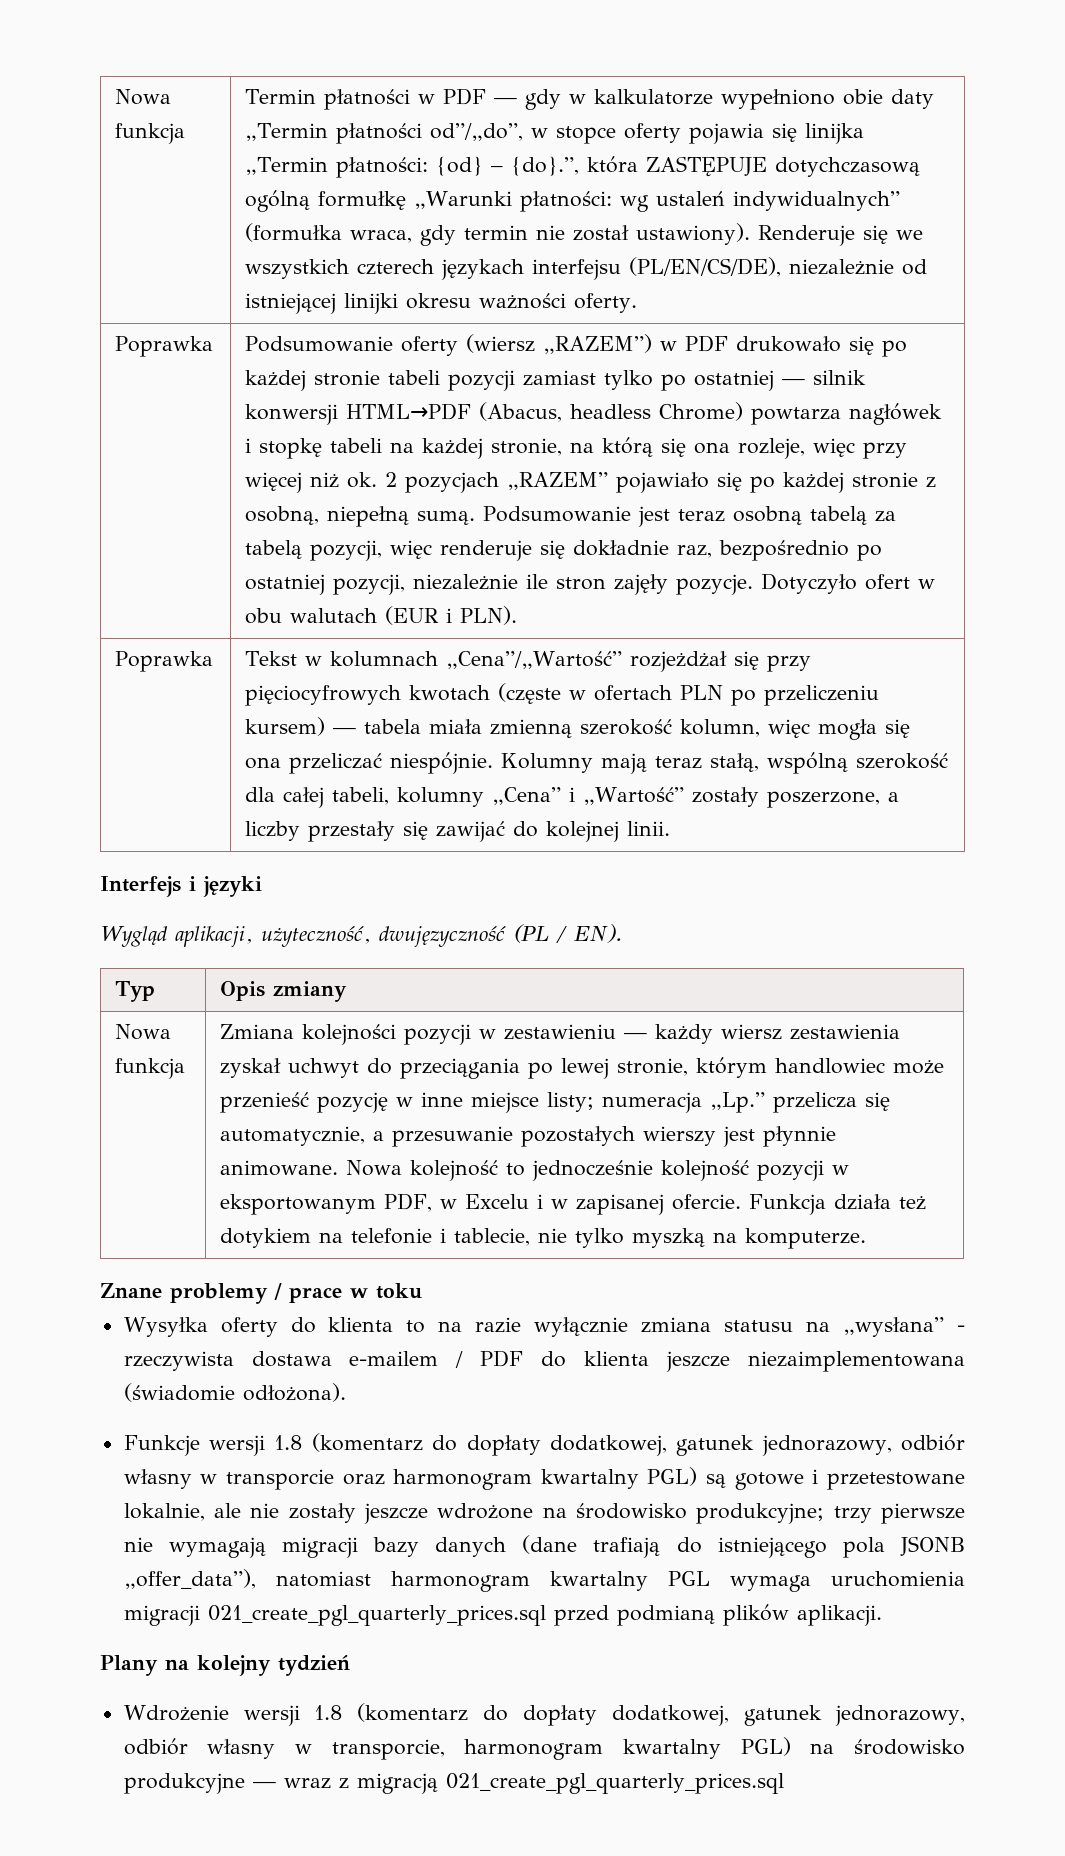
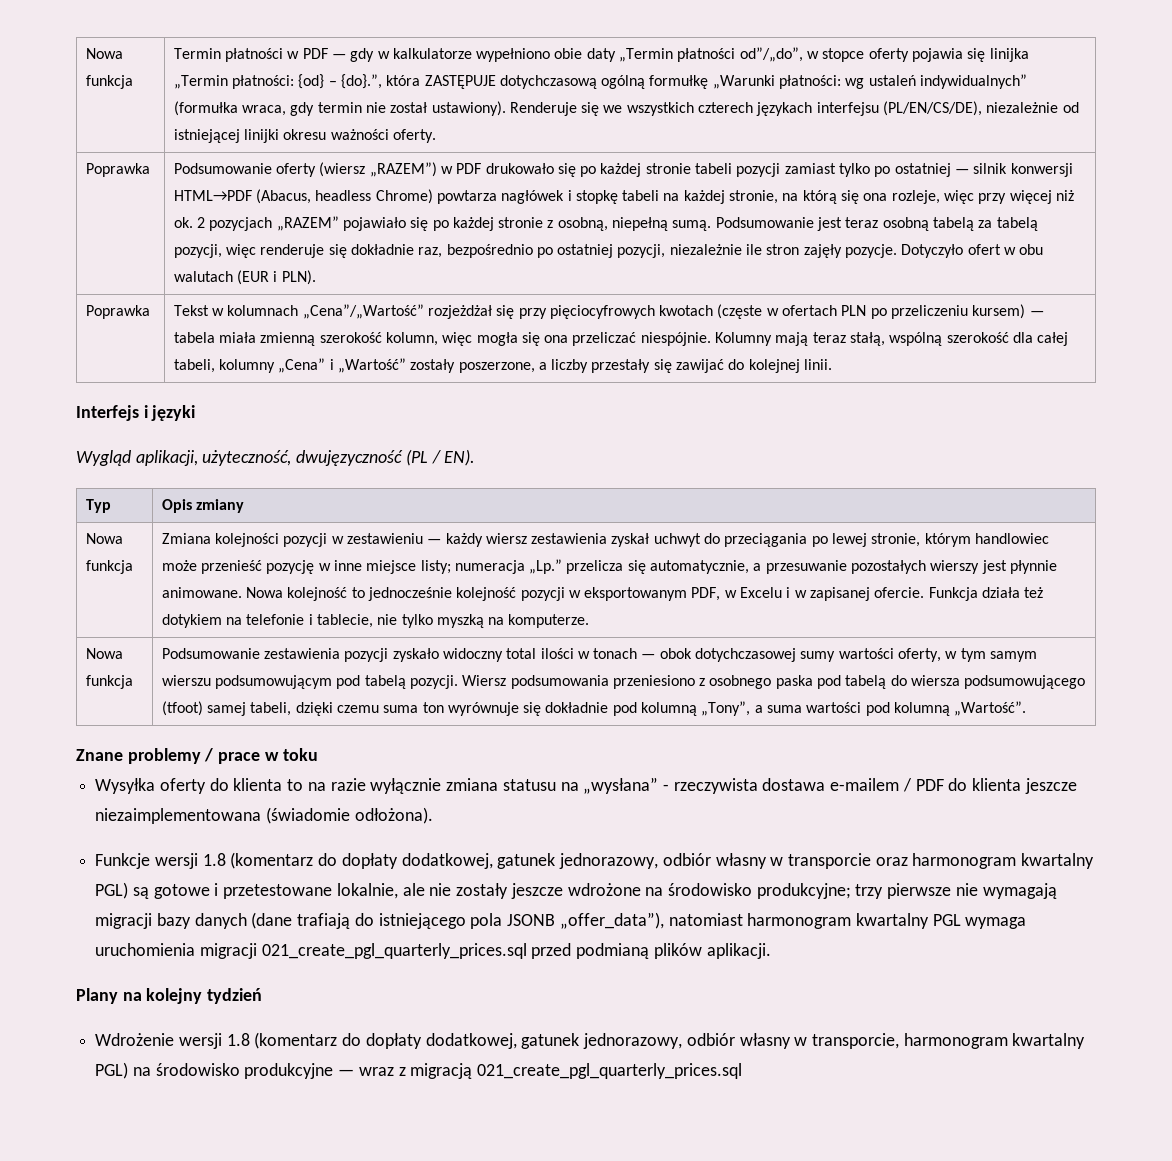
+ Nowa funkcja | Podsumowanie zestawienia pozycji zyskało widoczny total ilości w tonach — obok dotychczasowej sumy wartości oferty, w tym samym wierszu podsumowującym pod tabelą pozycji. Wiersz podsumowania przeniesiono z osobnego paska pod tabelą do wiersza podsumowującego (tfoot) samej tabeli, dzięki czemu suma ton wyrównuje się dokładnie pod kolumną „Tony”, a suma wartości pod kolumną „Wartość”.

